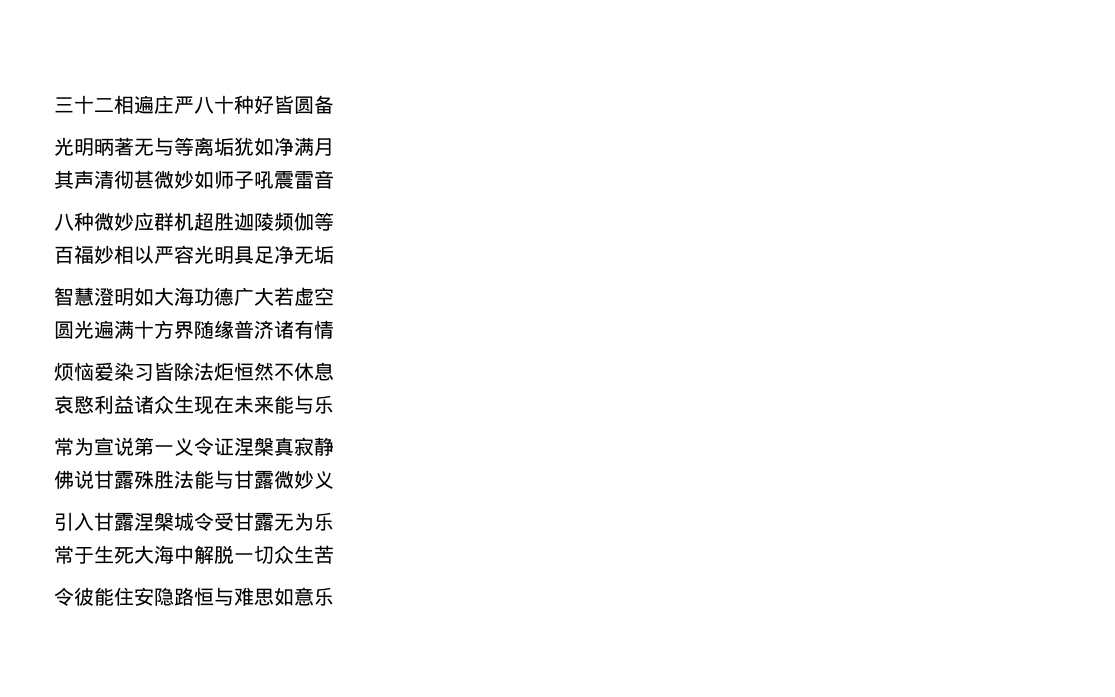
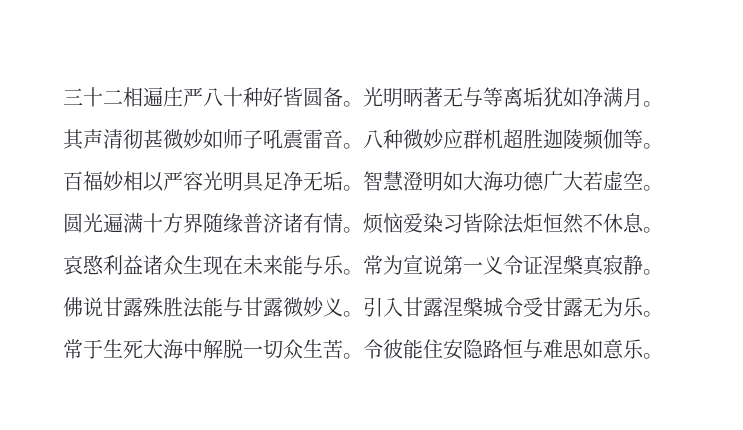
- 三十二相遍庄严八十种好皆圆备
- 光明昞著无与等离垢犹如净满月
+ 三十二相遍庄严八十种好皆圆备。光明昞著无与等离垢犹如净满月。
- 其声清彻甚微妙如师子吼震雷音
- 八种微妙应群机超胜迦陵频伽等
+ 其声清彻甚微妙如师子吼震雷音。八种微妙应群机超胜迦陵频伽等。
- 百福妙相以严容光明具足净无垢
- 智慧澄明如大海功德广大若虚空
+ 百福妙相以严容光明具足净无垢。智慧澄明如大海功德广大若虚空。
- 圆光遍满十方界随缘普济诸有情
- 烦恼爱染习皆除法炬恒然不休息
+ 圆光遍满十方界随缘普济诸有情。烦恼爱染习皆除法炬恒然不休息。
- 哀愍利益诸众生现在未来能与乐
- 常为宣说第一义令证涅槃真寂静
+ 哀愍利益诸众生现在未来能与乐。常为宣说第一义令证涅槃真寂静。
- 佛说甘露殊胜法能与甘露微妙义
- 引入甘露涅槃城令受甘露无为乐
+ 佛说甘露殊胜法能与甘露微妙义。引入甘露涅槃城令受甘露无为乐。
- 常于生死大海中解脱一切众生苦
- 令彼能住安隐路恒与难思如意乐
+ 常于生死大海中解脱一切众生苦。令彼能住安隐路恒与难思如意乐。

